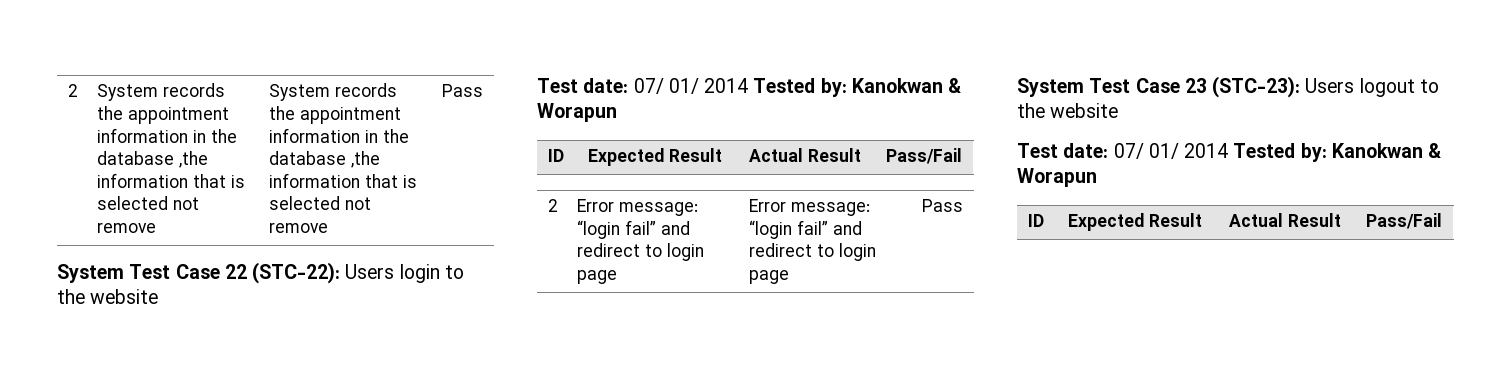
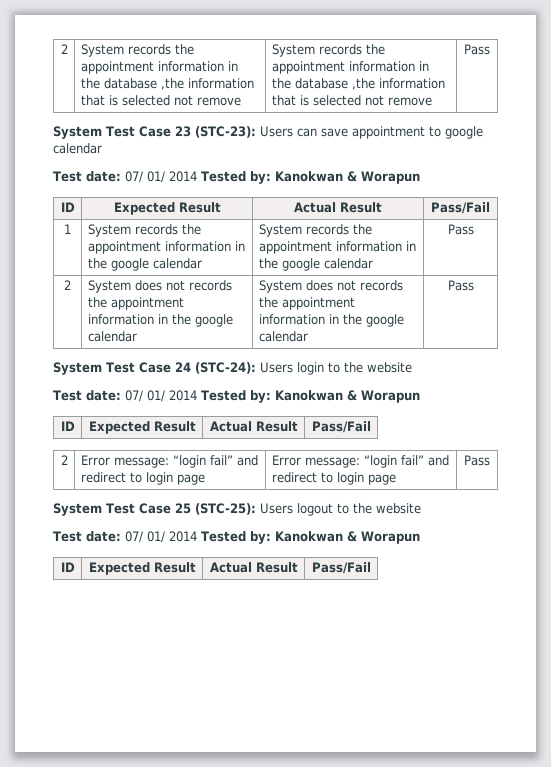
- System Test Case 22 (STC-22): Users login to the website
+ System Test Case 23 (STC-23): Users can save appointment to google calendar
+ Test date: 07/ 01/ 2014 Tested by: Kanokwan & Worapun
+ ID | Expected Result | Actual Result | Pass/Fail
+ 1 | System records the appointment information in the google calendar | System records the appointment information in the google calendar | Pass
+ 2 | System does not records the appointment information in the google calendar | System does not records the appointment information in the google calendar | Pass
+ System Test Case 24 (STC-24): Users login to the website
- System Test Case 23 (STC-23): Users logout to the website
+ System Test Case 25 (STC-25): Users logout to the website

